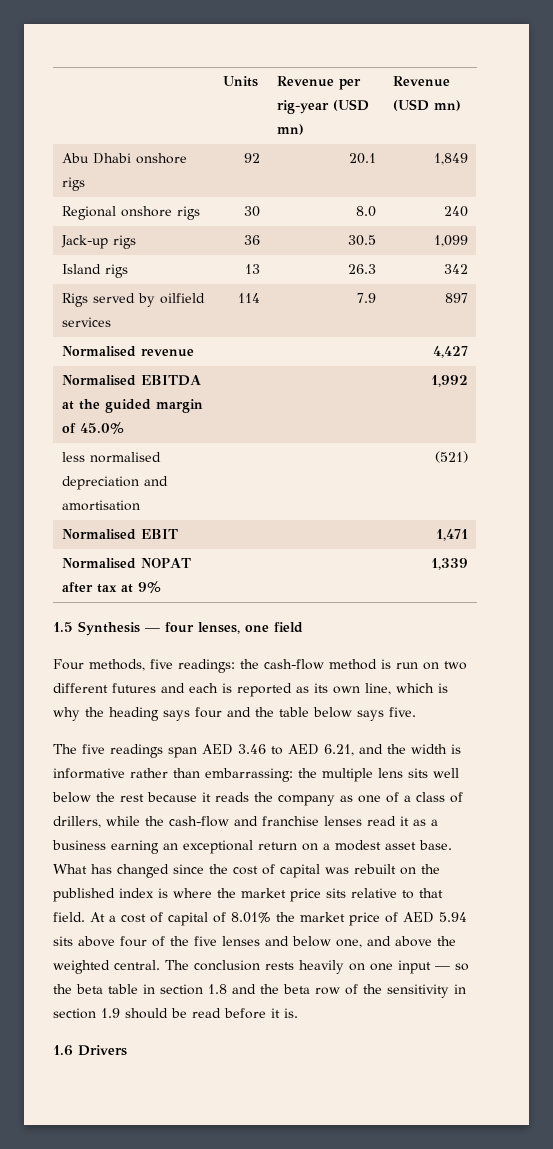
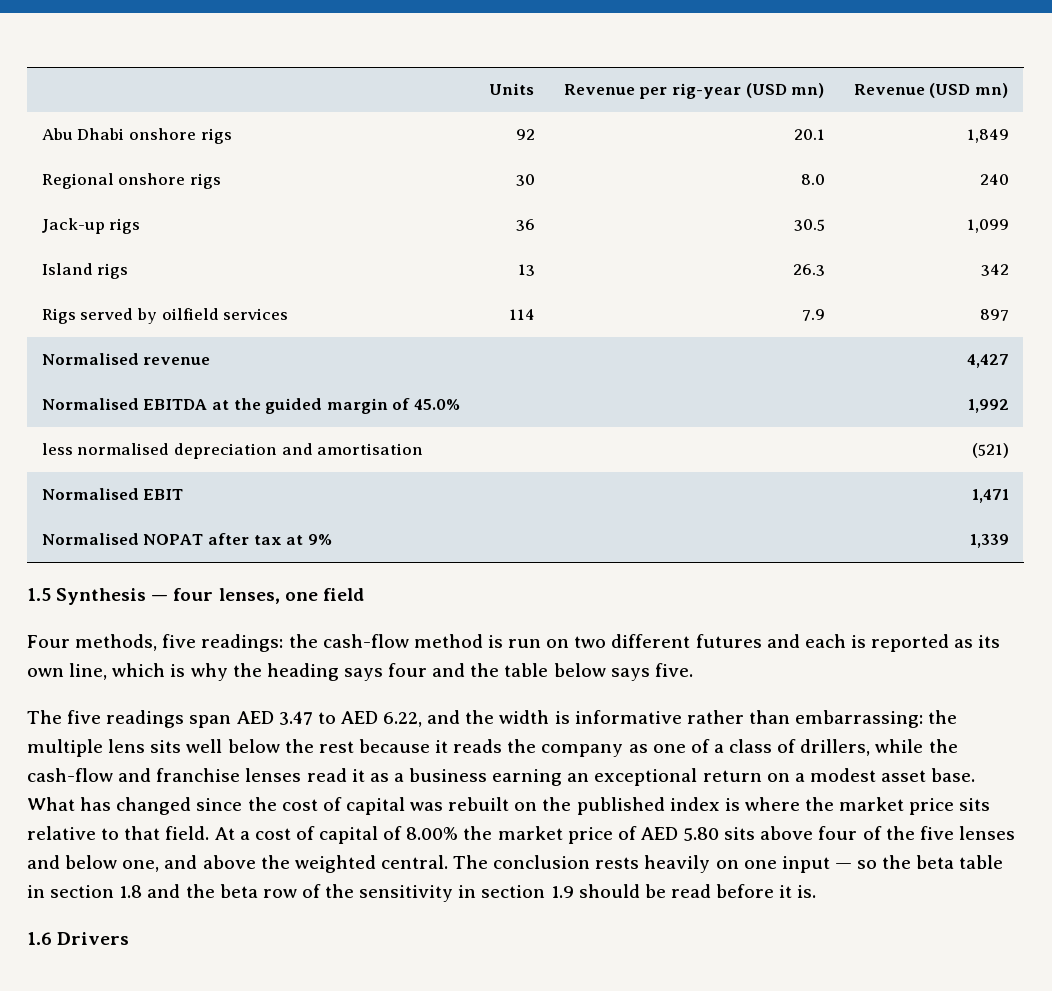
- The five readings span AED 3.46 to AED 6.21, and the width is informative rather than embarrassing: the multiple lens sits well below the rest because it reads the company as one of a class of drillers, while the cash-flow and franchise lenses read it as a business earning an exceptional return on a modest asset base.
+ The five readings span AED 3.47 to AED 6.22, and the width is informative rather than embarrassing: the multiple lens sits well below the rest because it reads the company as one of a class of drillers, while the cash-flow and franchise lenses read it as a business earning an exceptional return on a modest asset base.
- At a cost of capital of 8.01% the market price of AED 5.94 sits above four of the five lenses and below one, and above the weighted central.
+ At a cost of capital of 8.00% the market price of AED 5.80 sits above four of the five lenses and below one, and above the weighted central.

